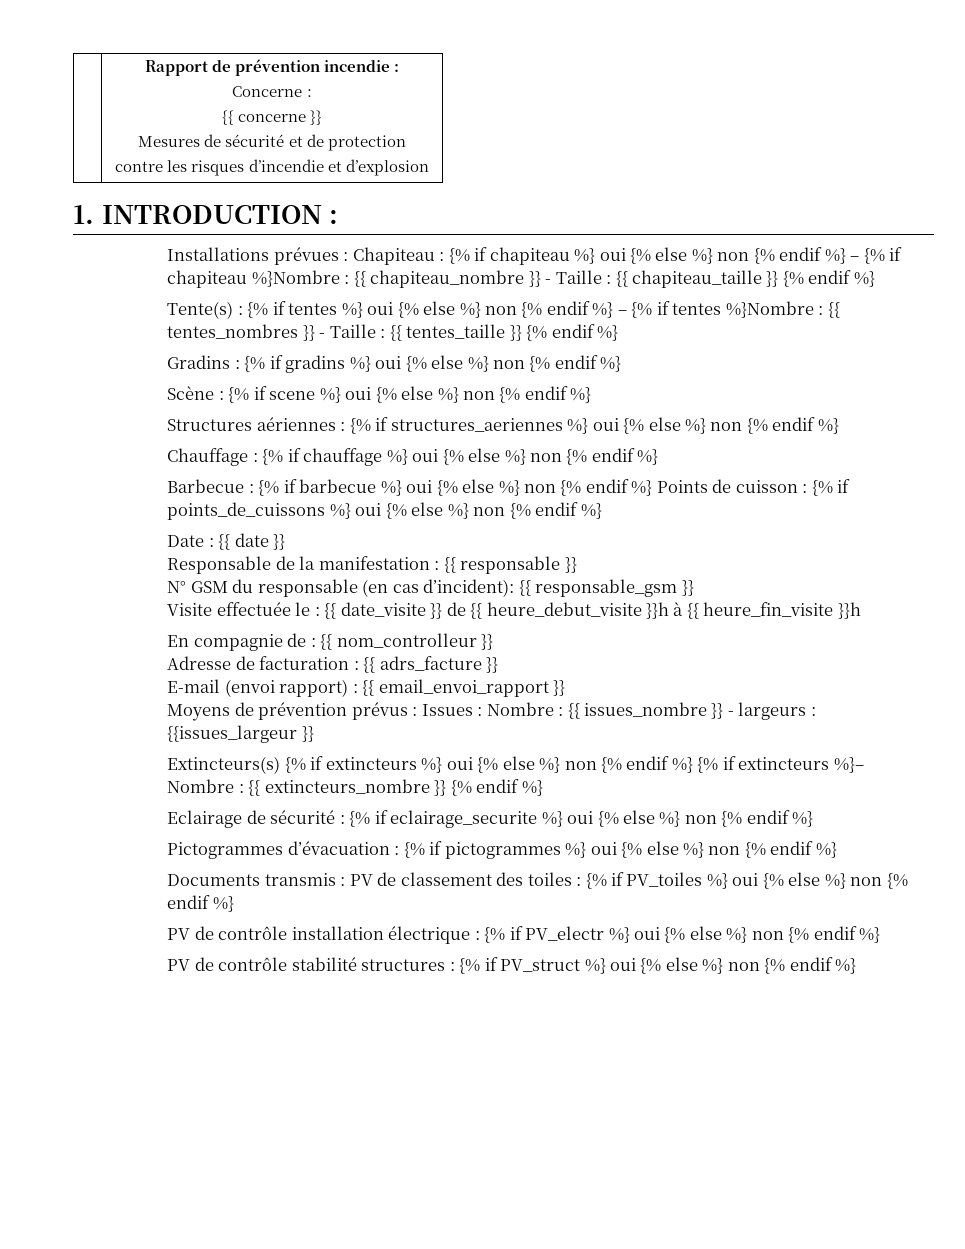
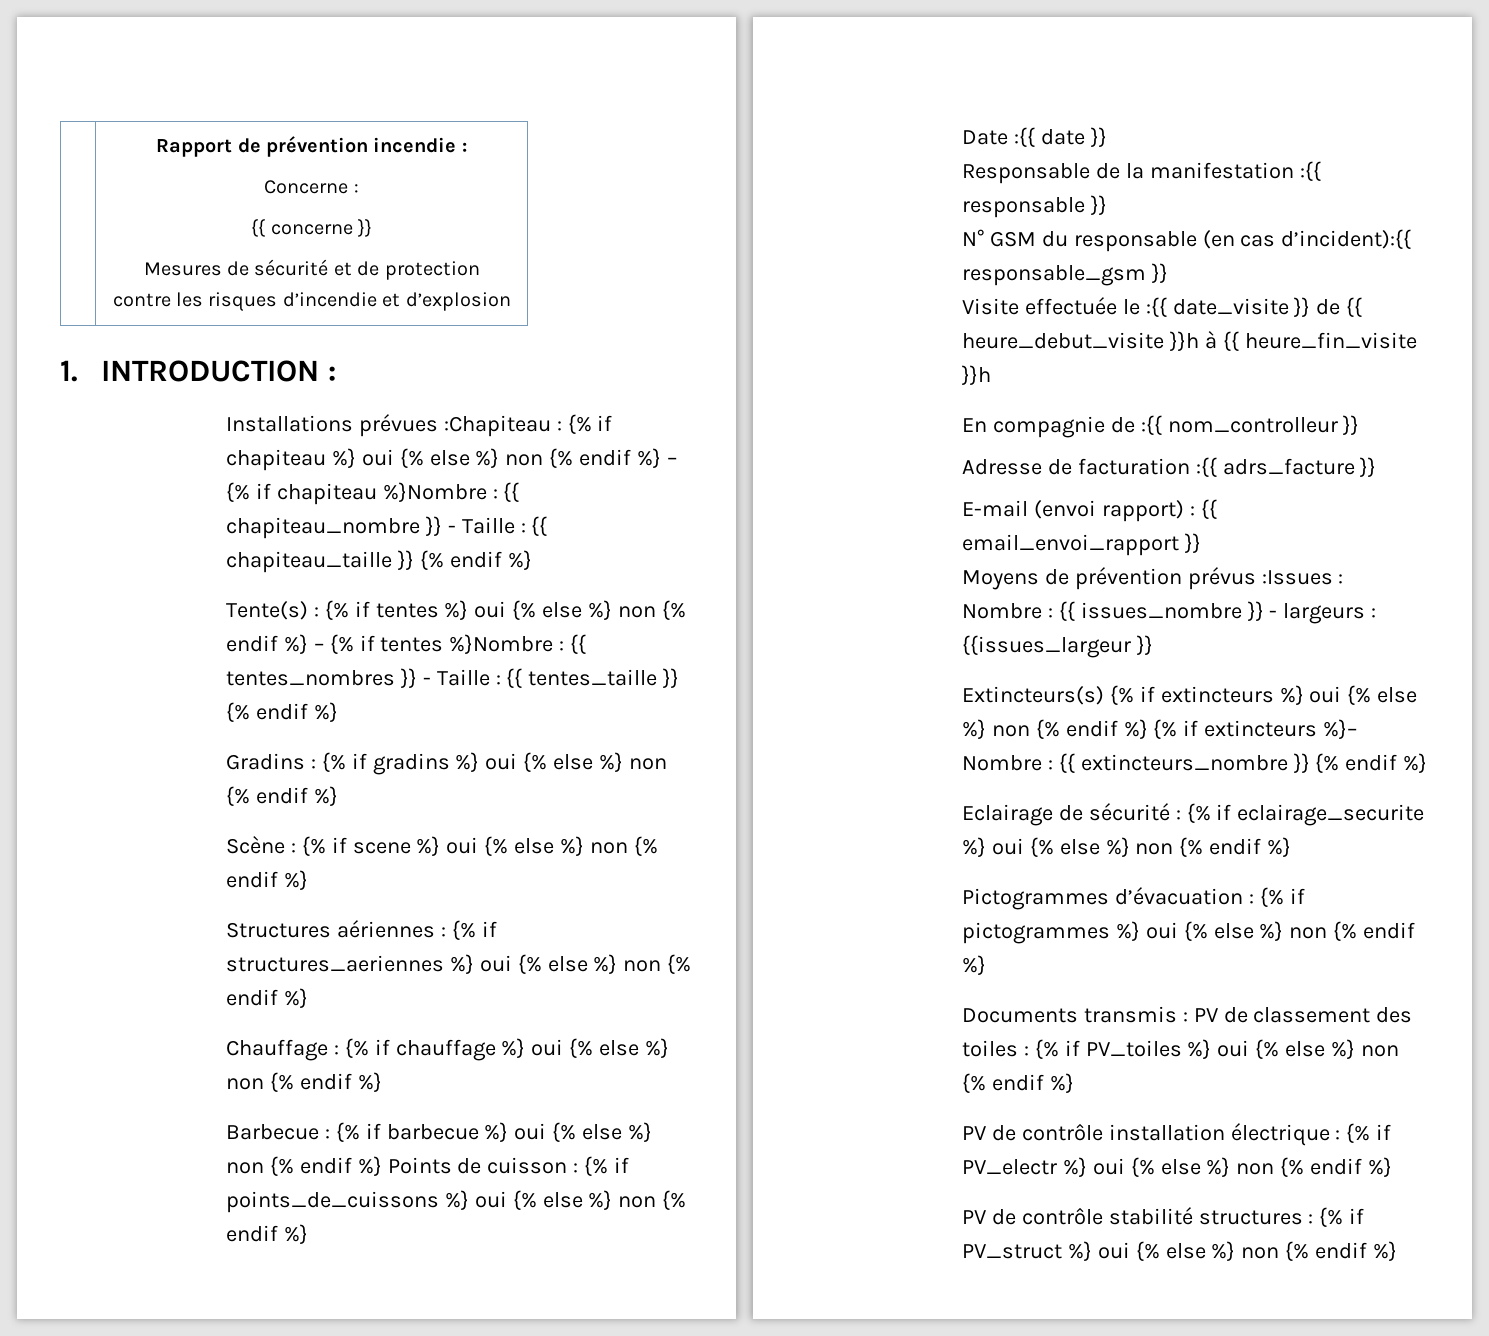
- Installations prévues : Chapiteau : {% if chapiteau %} oui {% else %} non {% endif %} – {% if chapiteau %}Nombre : {{ chapiteau_nombre }} - Taille : {{ chapiteau_taille }} {% endif %}
+ Installations prévues :Chapiteau : {% if chapiteau %} oui {% else %} non {% endif %} – {% if chapiteau %}Nombre : {{ chapiteau_nombre }} - Taille : {{ chapiteau_taille }} {% endif %}
- Date : {{ date }}
+ Date :{{ date }}
- Responsable de la manifestation : {{ responsable }}
+ Responsable de la manifestation :{{ responsable }}
- N° GSM du responsable (en cas d’incident): {{ responsable_gsm }}
+ N° GSM du responsable (en cas d’incident):{{ responsable_gsm }}
- Visite effectuée le : {{ date_visite }} de {{ heure_debut_visite }}h à {{ heure_fin_visite }}h
+ Visite effectuée le :{{ date_visite }} de {{ heure_debut_visite }}h à {{ heure_fin_visite }}h
- En compagnie de : {{ nom_controlleur }}
+ En compagnie de :{{ nom_controlleur }}
- Adresse de facturation : {{ adrs_facture }}
+ Adresse de facturation :{{ adrs_facture }}
- Moyens de prévention prévus : Issues : Nombre : {{ issues_nombre }} - largeurs : {{issues_largeur }}
+ Moyens de prévention prévus :Issues : Nombre : {{ issues_nombre }} - largeurs : {{issues_largeur }}

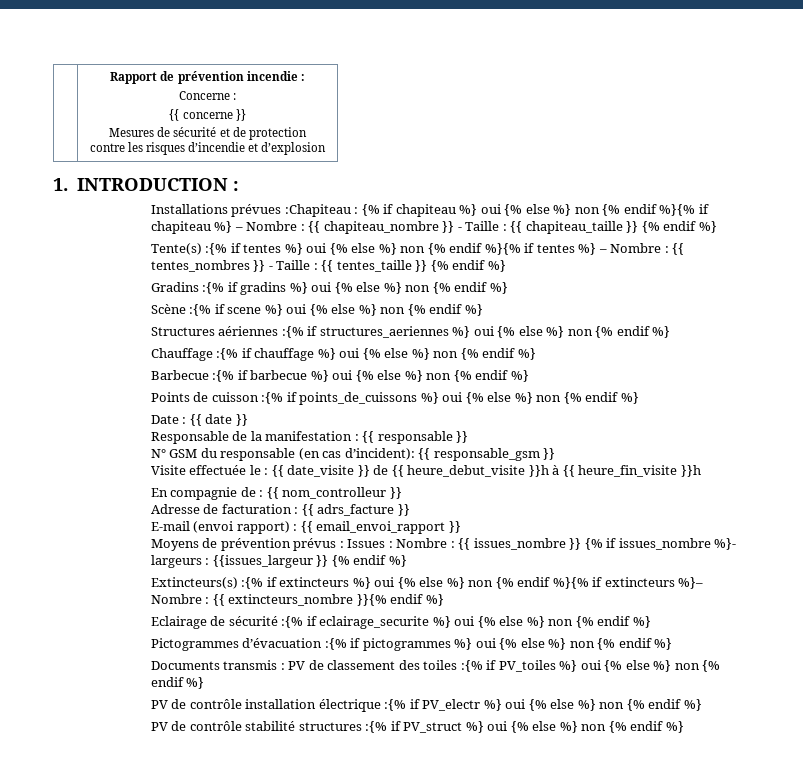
- Installations prévues :Chapiteau : {% if chapiteau %} oui {% else %} non {% endif %} – {% if chapiteau %}Nombre : {{ chapiteau_nombre }} - Taille : {{ chapiteau_taille }} {% endif %}
+ Installations prévues :Chapiteau : {% if chapiteau %} oui {% else %} non {% endif %}{% if chapiteau %} – Nombre : {{ chapiteau_nombre }} - Taille : {{ chapiteau_taille }} {% endif %}
- Tente(s) : {% if tentes %} oui {% else %} non {% endif %} – {% if tentes %}Nombre : {{ tentes_nombres }} - Taille : {{ tentes_taille }} {% endif %}
+ Tente(s) :{% if tentes %} oui {% else %} non {% endif %}{% if tentes %} – Nombre : {{ tentes_nombres }} - Taille : {{ tentes_taille }} {% endif %}
- Gradins : {% if gradins %} oui {% else %} non {% endif %}
+ Gradins :{% if gradins %} oui {% else %} non {% endif %}
- Scène : {% if scene %} oui {% else %} non {% endif %}
+ Scène :{% if scene %} oui {% else %} non {% endif %}
- Structures aériennes : {% if structures_aeriennes %} oui {% else %} non {% endif %}
+ Structures aériennes :{% if structures_aeriennes %} oui {% else %} non {% endif %}
- Chauffage : {% if chauffage %} oui {% else %} non {% endif %}
+ Chauffage :{% if chauffage %} oui {% else %} non {% endif %}
- Barbecue : {% if barbecue %} oui {% else %} non {% endif %} Points de cuisson : {% if points_de_cuissons %} oui {% else %} non {% endif %}
+ Barbecue :{% if barbecue %} oui {% else %} non {% endif %}
+ Points de cuisson :{% if points_de_cuissons %} oui {% else %} non {% endif %}
- Date :{{ date }}
+ Date : {{ date }}
- Responsable de la manifestation :{{ responsable }}
+ Responsable de la manifestation : {{ responsable }}
- N° GSM du responsable (en cas d’incident):{{ responsable_gsm }}
+ N° GSM du responsable (en cas d’incident): {{ responsable_gsm }}
- Visite effectuée le :{{ date_visite }} de {{ heure_debut_visite }}h à {{ heure_fin_visite }}h
+ Visite effectuée le : {{ date_visite }} de {{ heure_debut_visite }}h à {{ heure_fin_visite }}h
- En compagnie de :{{ nom_controlleur }}
+ En compagnie de : {{ nom_controlleur }}
- Adresse de facturation :{{ adrs_facture }}
+ Adresse de facturation : {{ adrs_facture }}
- Moyens de prévention prévus :Issues : Nombre : {{ issues_nombre }} - largeurs : {{issues_largeur }}
+ Moyens de prévention prévus : Issues : Nombre : {{ issues_nombre }} {% if issues_nombre %}- largeurs : {{issues_largeur }} {% endif %}
- Extincteurs(s) {% if extincteurs %} oui {% else %} non {% endif %} {% if extincteurs %}– Nombre : {{ extincteurs_nombre }} {% endif %}
+ Extincteurs(s) :{% if extincteurs %} oui {% else %} non {% endif %}{% if extincteurs %}– Nombre : {{ extincteurs_nombre }}{% endif %}
- Eclairage de sécurité : {% if eclairage_securite %} oui {% else %} non {% endif %}
+ Eclairage de sécurité :{% if eclairage_securite %} oui {% else %} non {% endif %}
- Pictogrammes d’évacuation : {% if pictogrammes %} oui {% else %} non {% endif %}
+ Pictogrammes d’évacuation :{% if pictogrammes %} oui {% else %} non {% endif %}
- Documents transmis : PV de classement des toiles : {% if PV_toiles %} oui {% else %} non {% endif %}
+ Documents transmis : PV de classement des toiles :{% if PV_toiles %} oui {% else %} non {% endif %}
- PV de contrôle installation électrique : {% if PV_electr %} oui {% else %} non {% endif %}
+ PV de contrôle installation électrique :{% if PV_electr %} oui {% else %} non {% endif %}
- PV de contrôle stabilité structures : {% if PV_struct %} oui {% else %} non {% endif %}
+ PV de contrôle stabilité structures :{% if PV_struct %} oui {% else %} non {% endif %}

